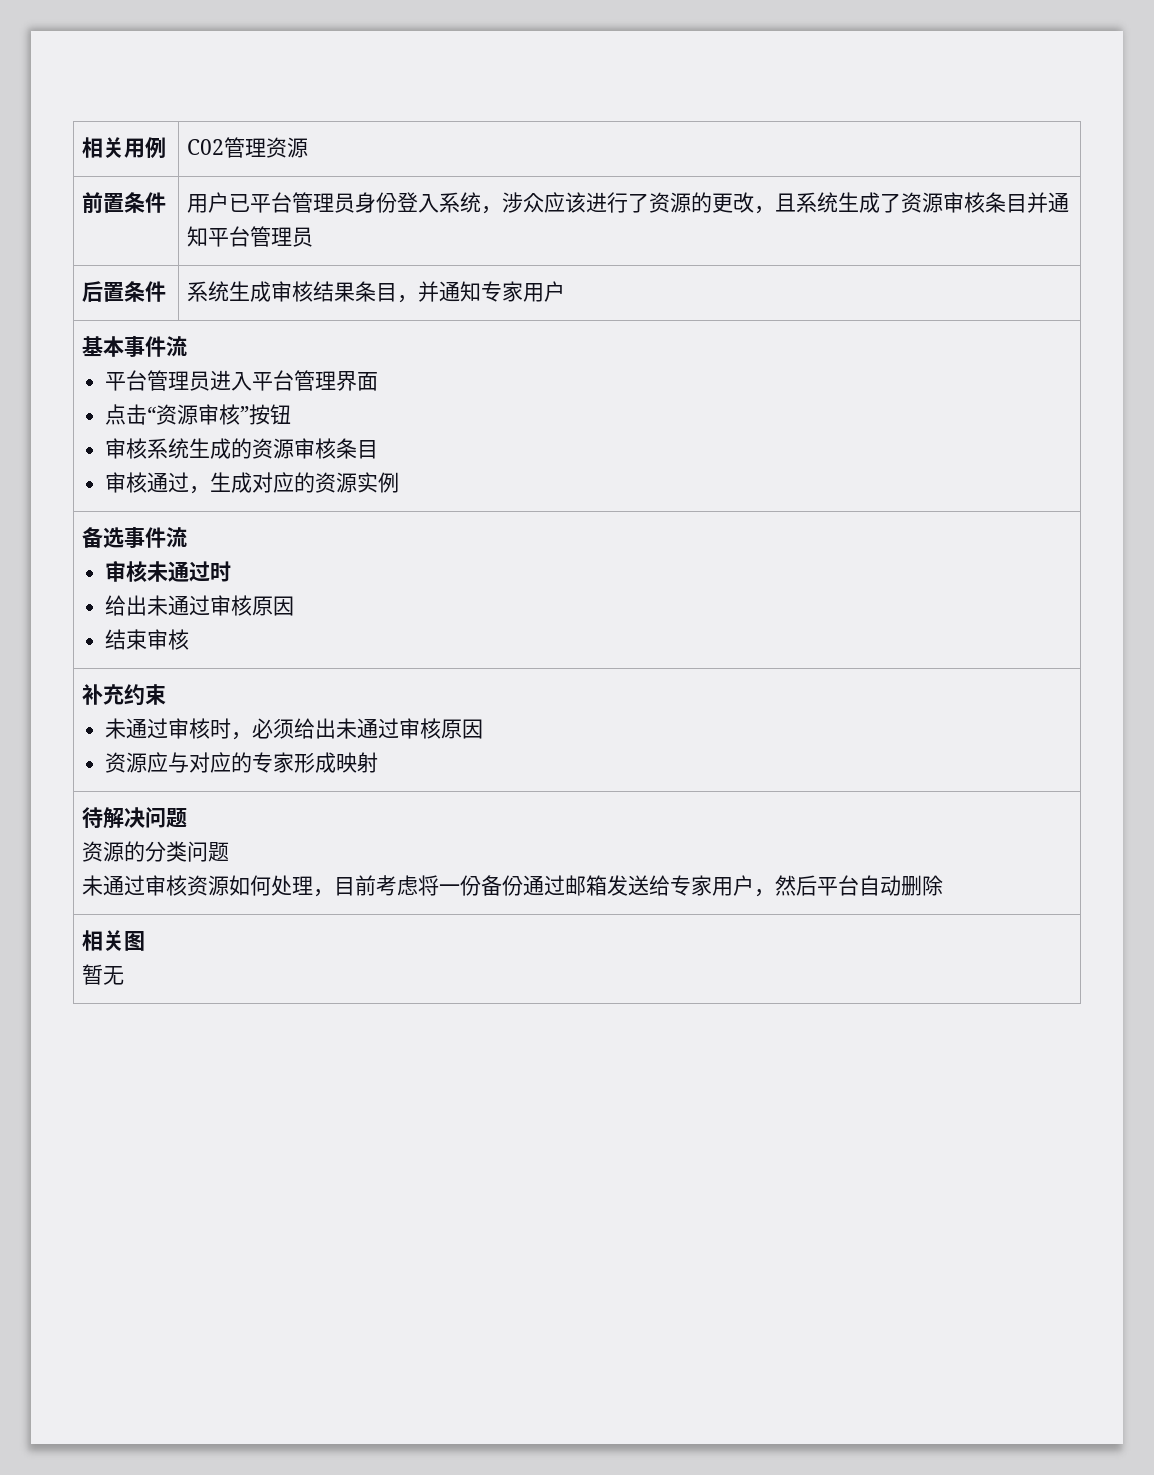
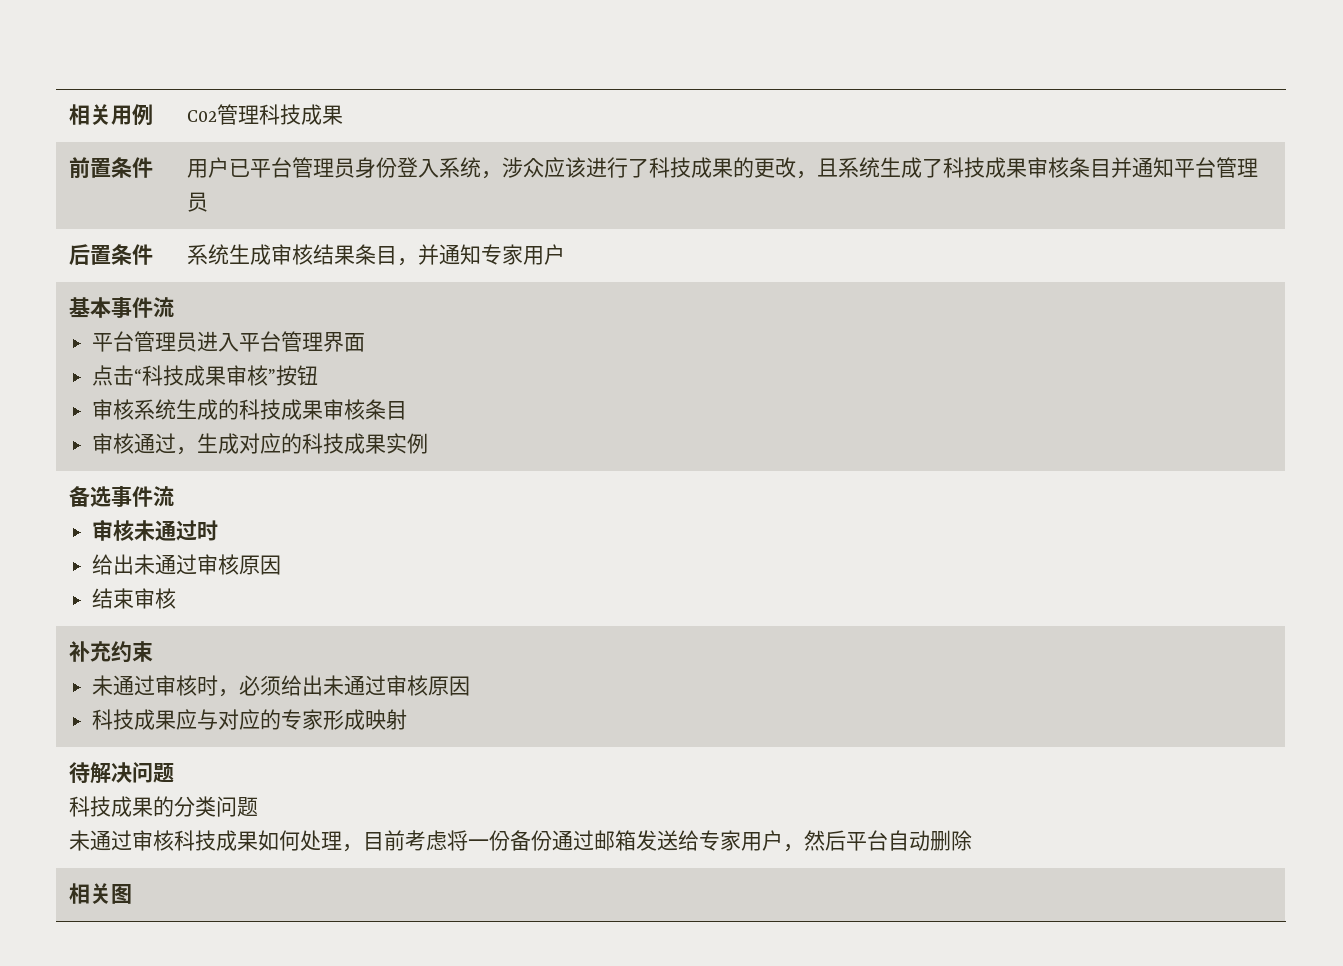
- 相关用例 | C02管理资源
+ 相关用例 | C02管理科技成果
- 前置条件 | 用户已平台管理员身份登入系统，涉众应该进行了资源的更改，且系统生成了资源审核条目并通知平台管理员
+ 前置条件 | 用户已平台管理员身份登入系统，涉众应该进行了科技成果的更改，且系统生成了科技成果审核条目并通知平台管理员
  基本事件流
  平台管理员进入平台管理界面
- 点击“资源审核”按钮
- 审核系统生成的资源审核条目
- 审核通过，生成对应的资源实例
+ 点击“科技成果审核”按钮
+ 审核系统生成的科技成果审核条目
+ 审核通过，生成对应的科技成果实例
  补充约束
  未通过审核时，必须给出未通过审核原因
- 资源应与对应的专家形成映射
+ 科技成果应与对应的专家形成映射
  待解决问题
- 资源的分类问题
- 未通过审核资源如何处理，目前考虑将一份备份通过邮箱发送给专家用户，然后平台自动删除
+ 科技成果的分类问题
+ 未通过审核科技成果如何处理，目前考虑将一份备份通过邮箱发送给专家用户，然后平台自动删除
  相关图
- 暂无

